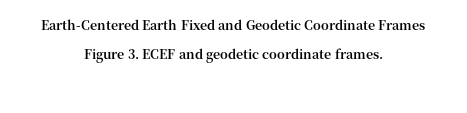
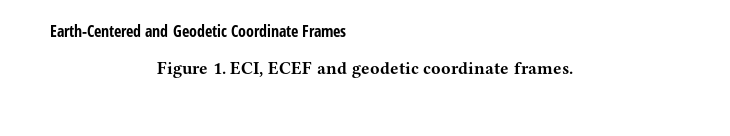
- Earth-Centered Earth Fixed and Geodetic Coordinate Frames
+ Earth-Centered and Geodetic Coordinate Frames
- Figure 3. ECEF and geodetic coordinate frames.
+ Figure 1. ECI, ECEF and geodetic coordinate frames.

